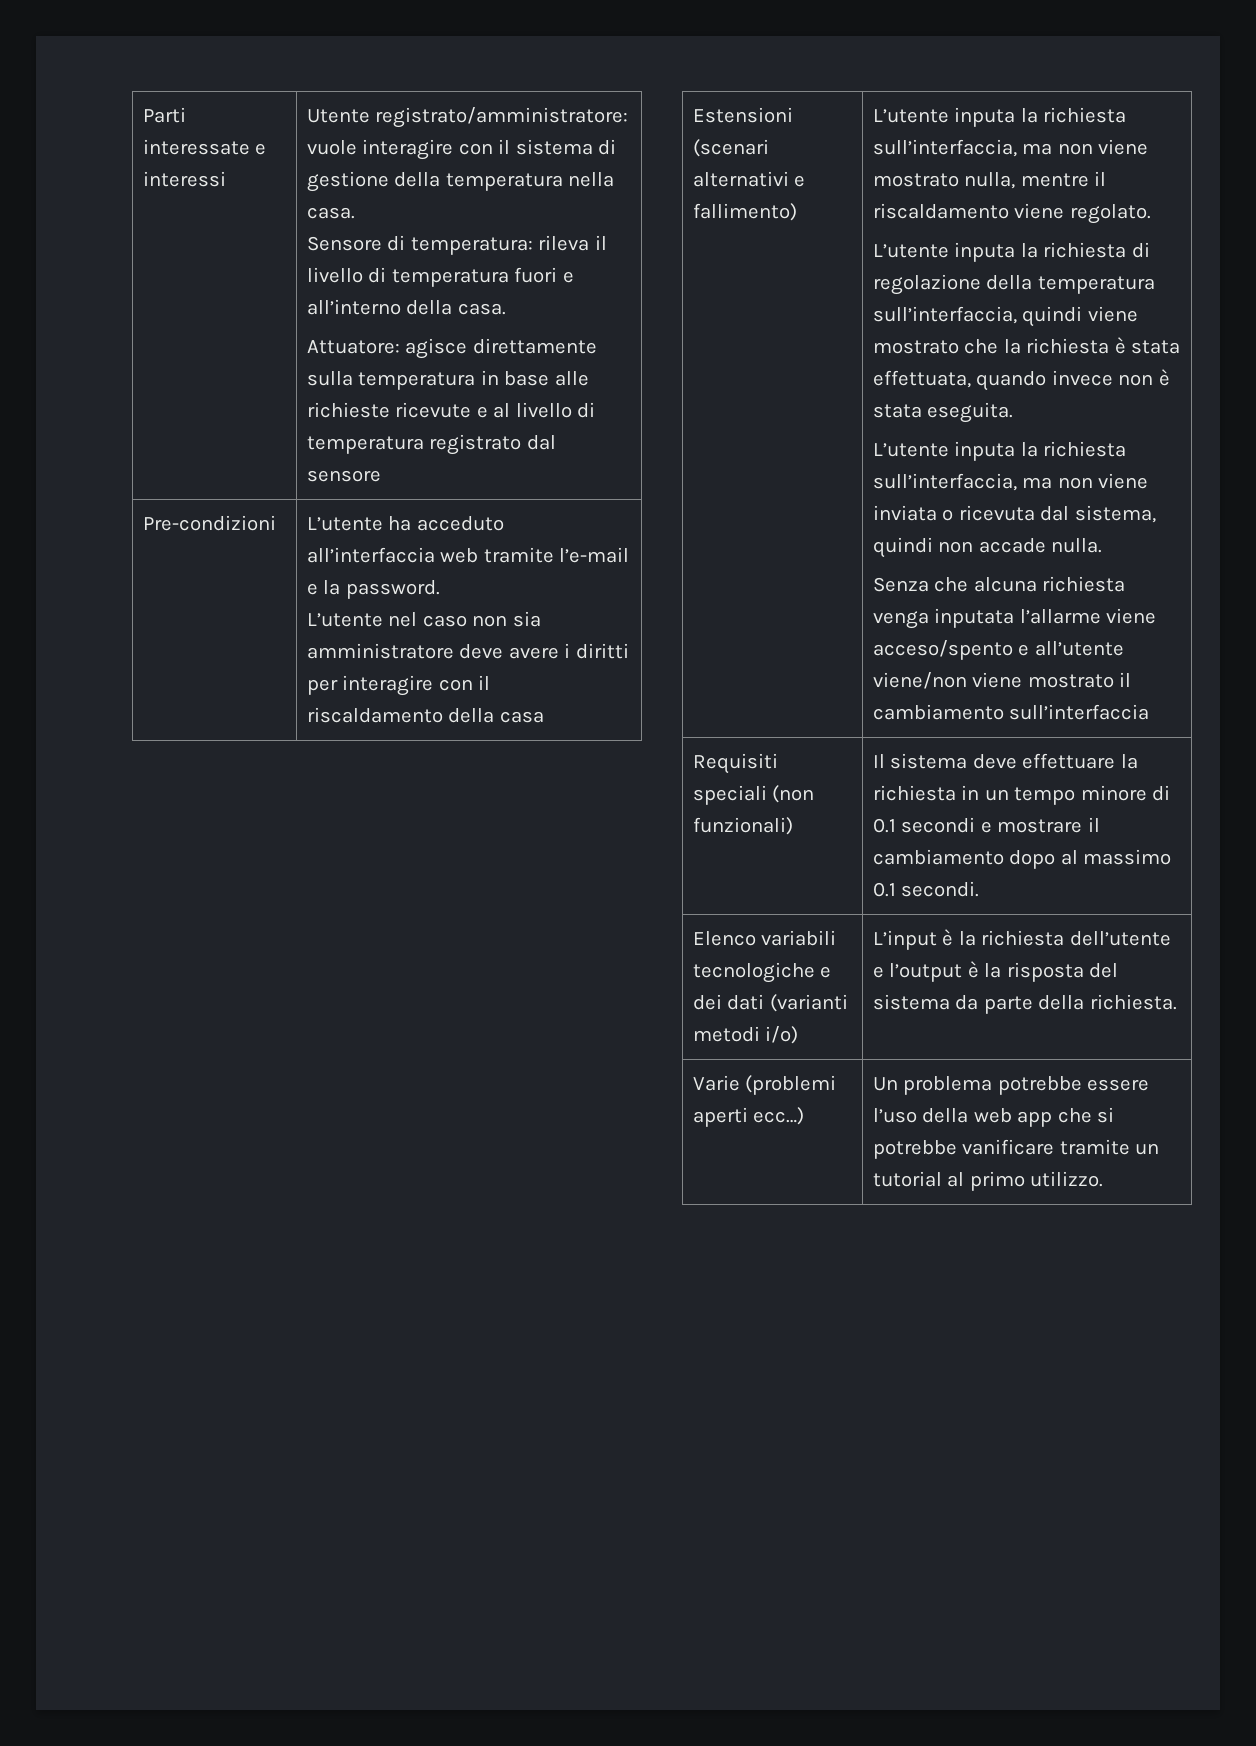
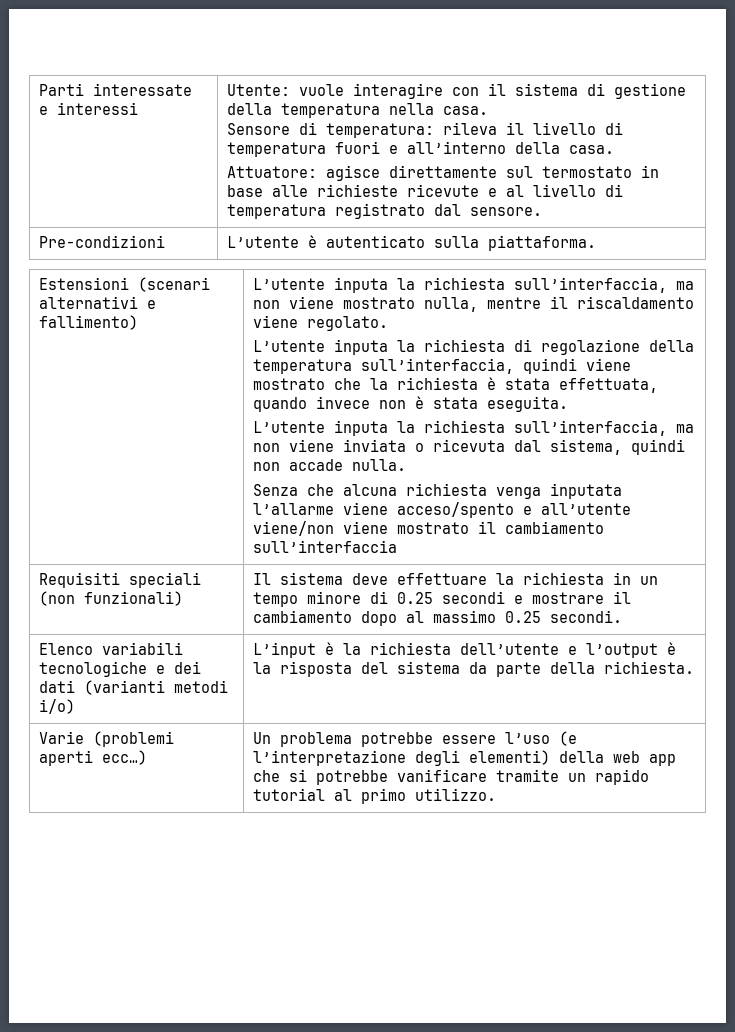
- Utente registrato/amministratore: vuole interagire con il sistema di gestione della temperatura nella casa.
+ Utente: vuole interagire con il sistema di gestione della temperatura nella casa.
- Attuatore: agisce direttamente sulla temperatura in base alle richieste ricevute e al livello di temperatura registrato dal sensore
+ Attuatore: agisce direttamente sul termostato in base alle richieste ricevute e al livello di temperatura registrato dal sensore.
- Pre-condizioni | L’utente ha acceduto all’interfaccia web tramite l’e-mail e la password.
- L’utente nel caso non sia amministratore deve avere i diritti per interagire con il riscaldamento della casa
+ Pre-condizioni | L’utente è autenticato sulla piattaforma.
- Requisiti speciali (non funzionali) | Il sistema deve effettuare la richiesta in un tempo minore di 0.1 secondi e mostrare il cambiamento dopo al massimo 0.1 secondi.
+ Requisiti speciali (non funzionali) | Il sistema deve effettuare la richiesta in un tempo minore di 0.25 secondi e mostrare il cambiamento dopo al massimo 0.25 secondi.
- Varie (problemi aperti ecc…) | Un problema potrebbe essere l’uso della web app che si potrebbe vanificare tramite un tutorial al primo utilizzo.
+ Varie (problemi aperti ecc…) | Un problema potrebbe essere l’uso (e l’interpretazione degli elementi) della web app che si potrebbe vanificare tramite un rapido tutorial al primo utilizzo.

